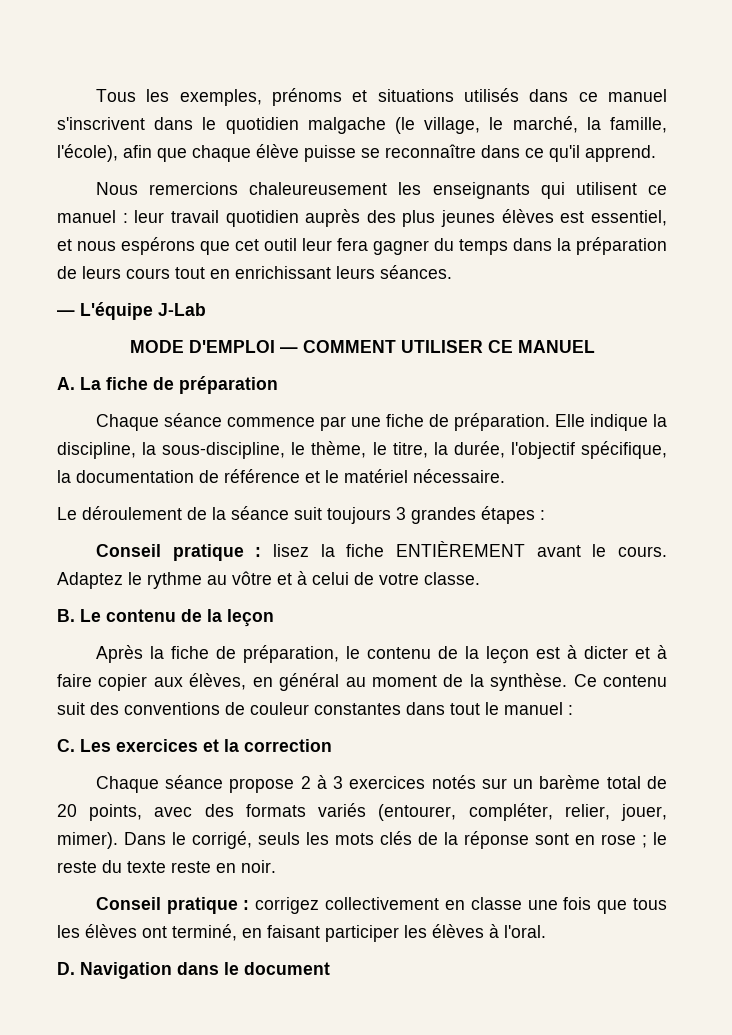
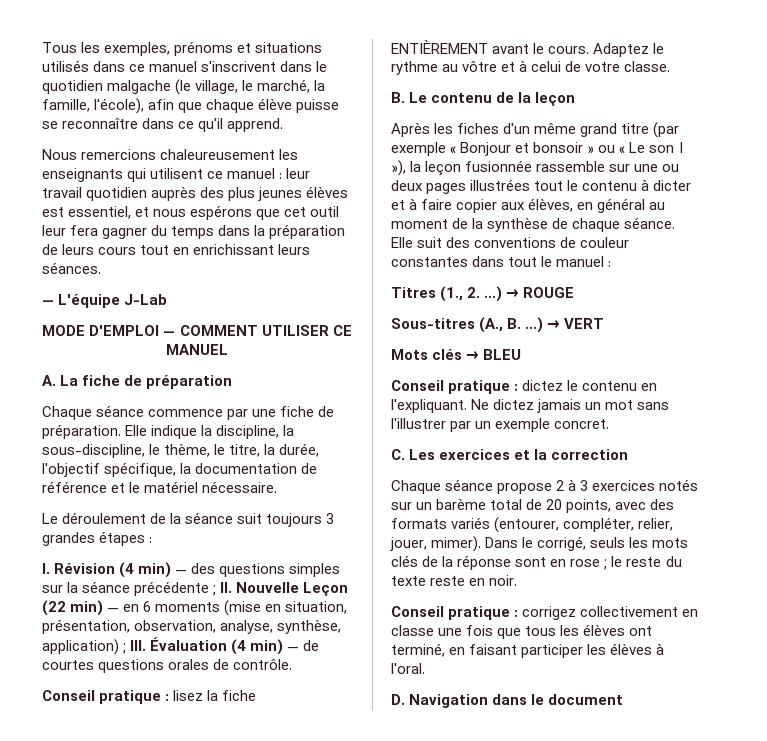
+ I. Révision (4 min) — des questions simples sur la séance précédente ; II. Nouvelle Leçon (22 min) — en 6 moments (mise en situation, présentation, observation, analyse, synthèse, application) ; III. Évaluation (4 min) — de courtes questions orales de contrôle.
- Après la fiche de préparation, le contenu de la leçon est à dicter et à faire copier aux élèves, en général au moment de la synthèse. Ce contenu suit des conventions de couleur constantes dans tout le manuel :
+ Après les fiches d'un même grand titre (par exemple « Bonjour et bonsoir » ou « Le son I »), la leçon fusionnée rassemble sur une ou deux pages illustrées tout le contenu à dicter et à faire copier aux élèves, en général au moment de la synthèse de chaque séance. Elle suit des conventions de couleur constantes dans tout le manuel :
+ Titres (1., 2. ...) → ROUGE
+ Sous-titres (A., B. ...) → VERT
+ Mots clés → BLEU
+ Conseil pratique : dictez le contenu en l'expliquant. Ne dictez jamais un mot sans l'illustrer par un exemple concret.

